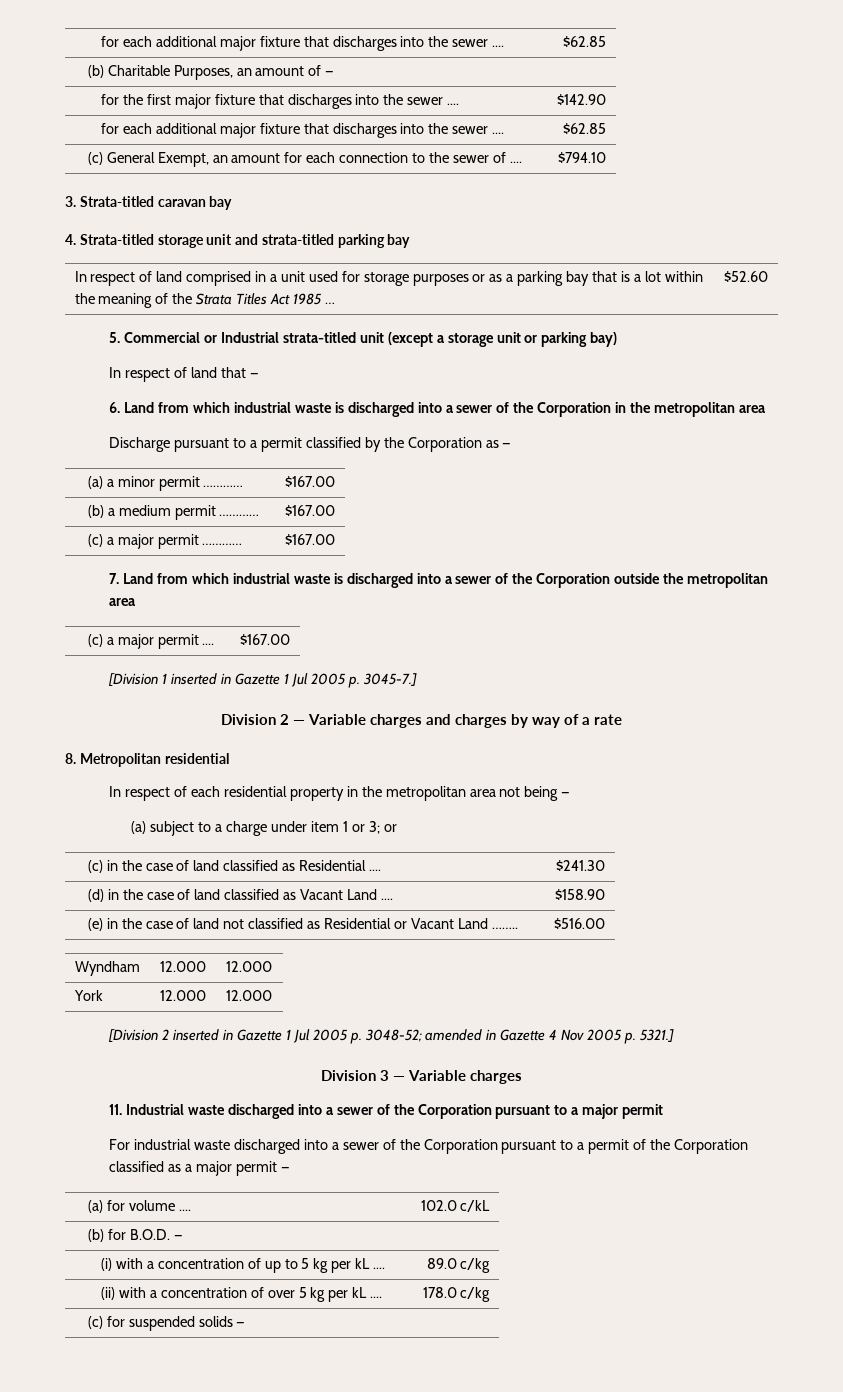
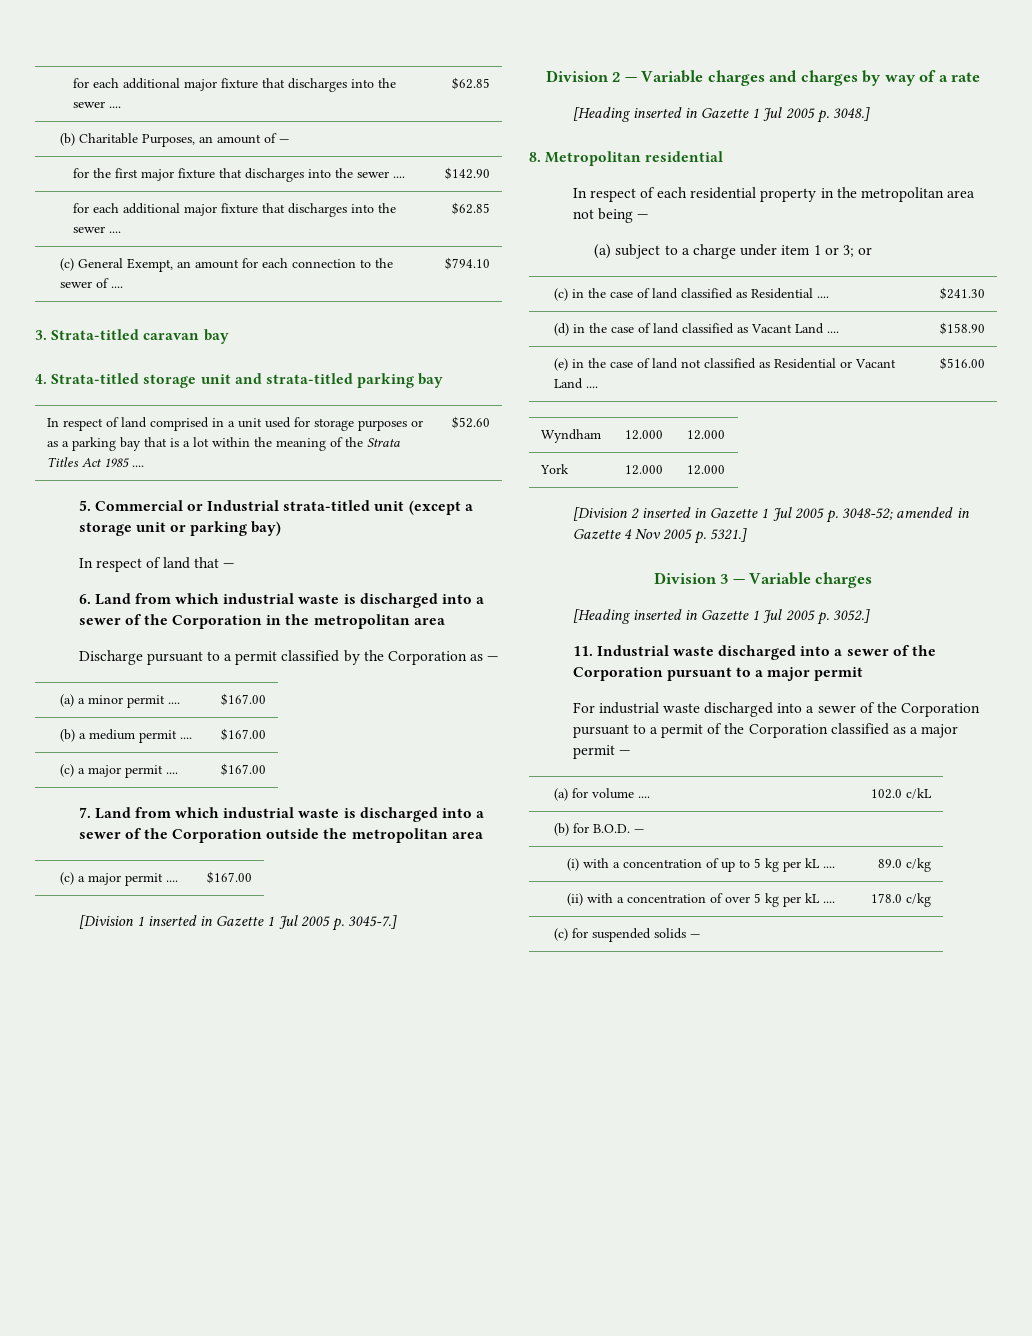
- In respect of land comprised in a unit used for storage purposes or as a parking bay that is a lot within the meaning of the Strata Titles Act 1985 … | $52.60
+ In respect of land comprised in a unit used for storage purposes or as a parking bay that is a lot within the meaning of the Strata Titles Act 1985 .... | $52.60
- (a) a minor permit ………… | $167.00
+ (a) a minor permit .... | $167.00
- (b) a medium permit ………… | $167.00
- (c) a major permit ………… | $167.00
+ (b) a medium permit .... | $167.00
+ (c) a major permit .... | $167.00
+ [Heading inserted in Gazette 1 Jul 2005 p. 3048.]
- (e) in the case of land not classified as Residential or Vacant Land …….. | $516.00
+ (e) in the case of land not classified as Residential or Vacant Land .... | $516.00
+ [Heading inserted in Gazette 1 Jul 2005 p. 3052.]

